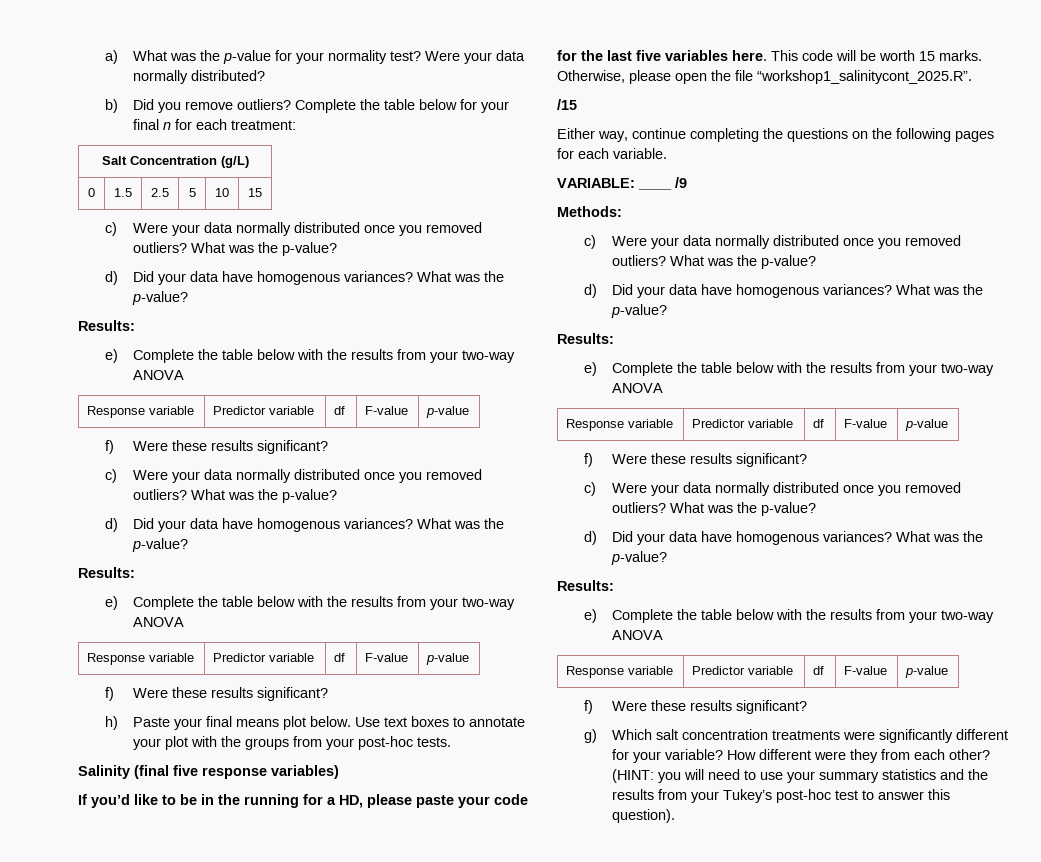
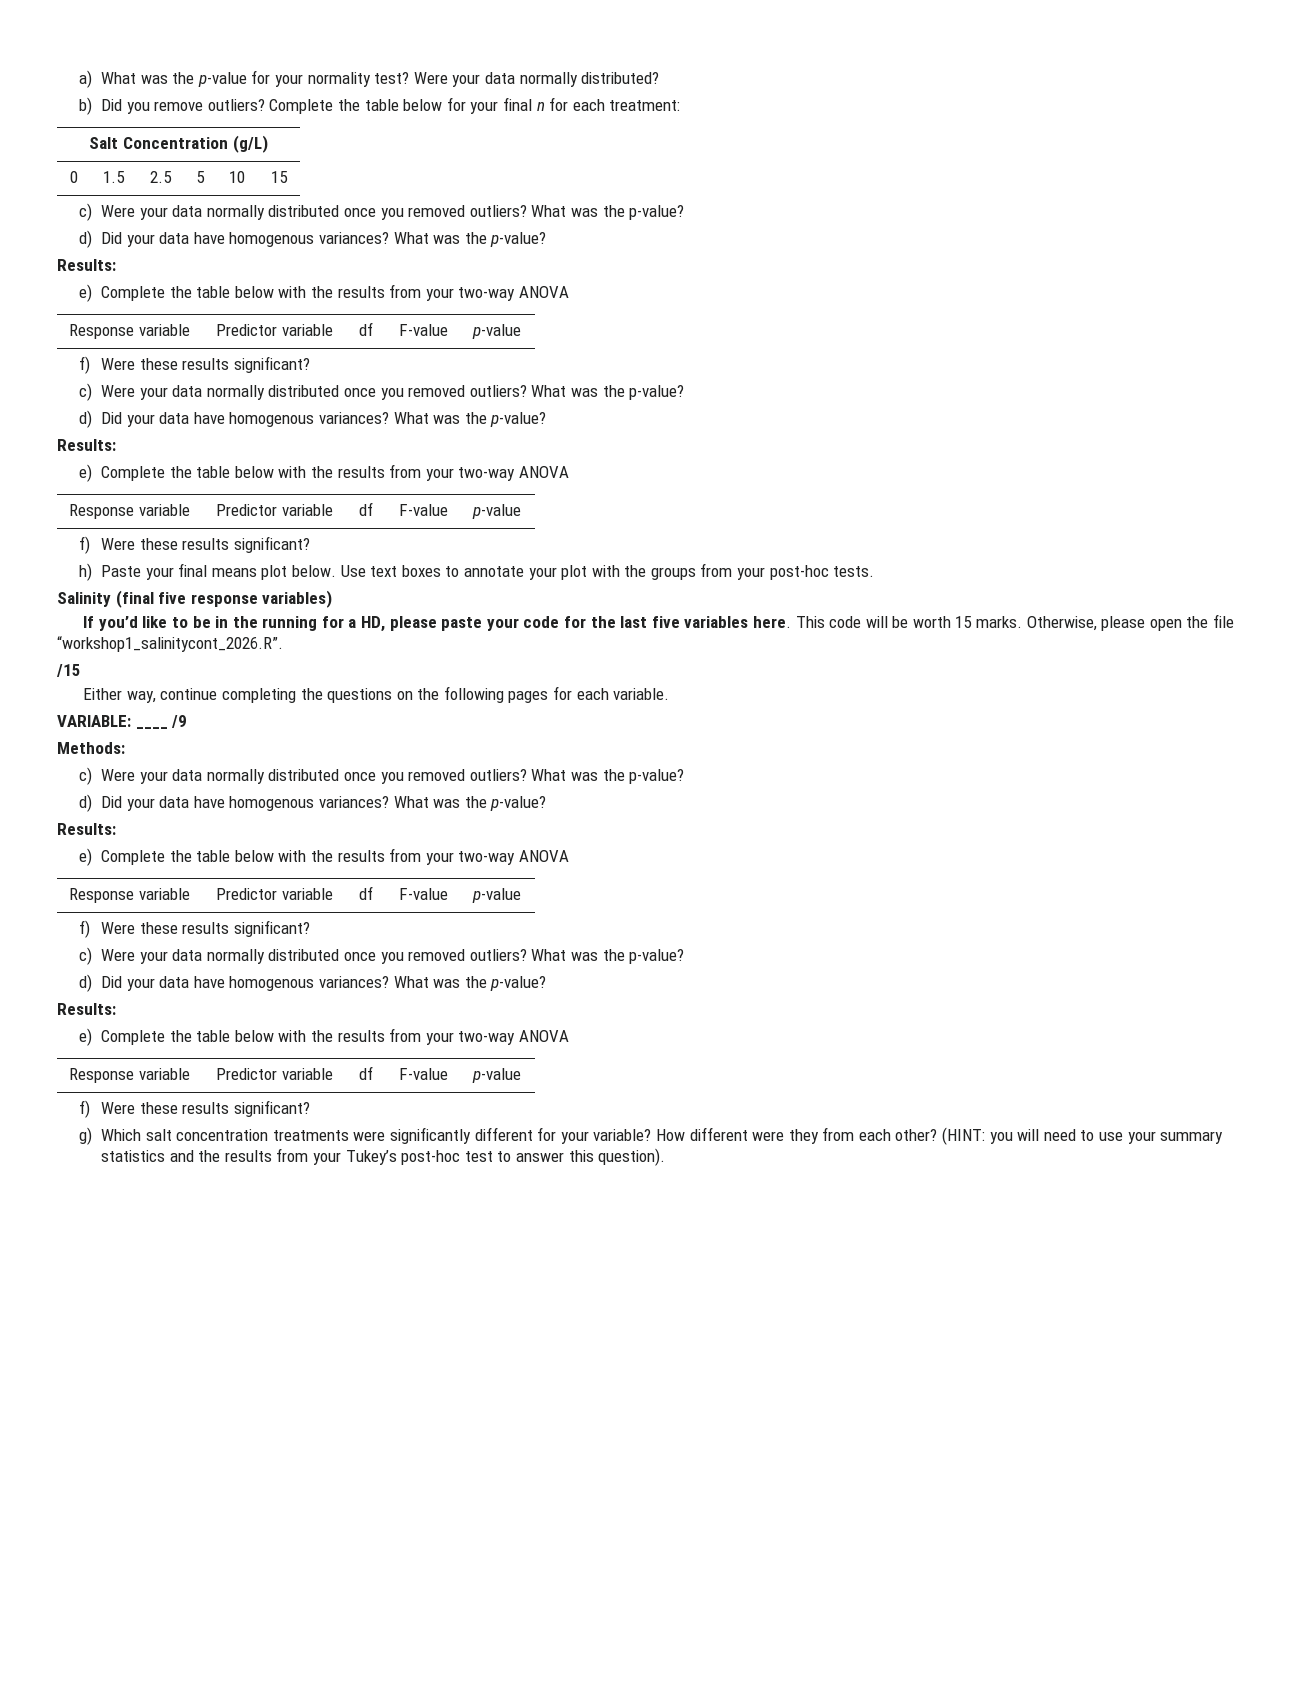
- Otherwise, please open the file “workshop1_salinitycont_2025.R”.
+ Otherwise, please open the file “workshop1_salinitycont_2026.R”.

